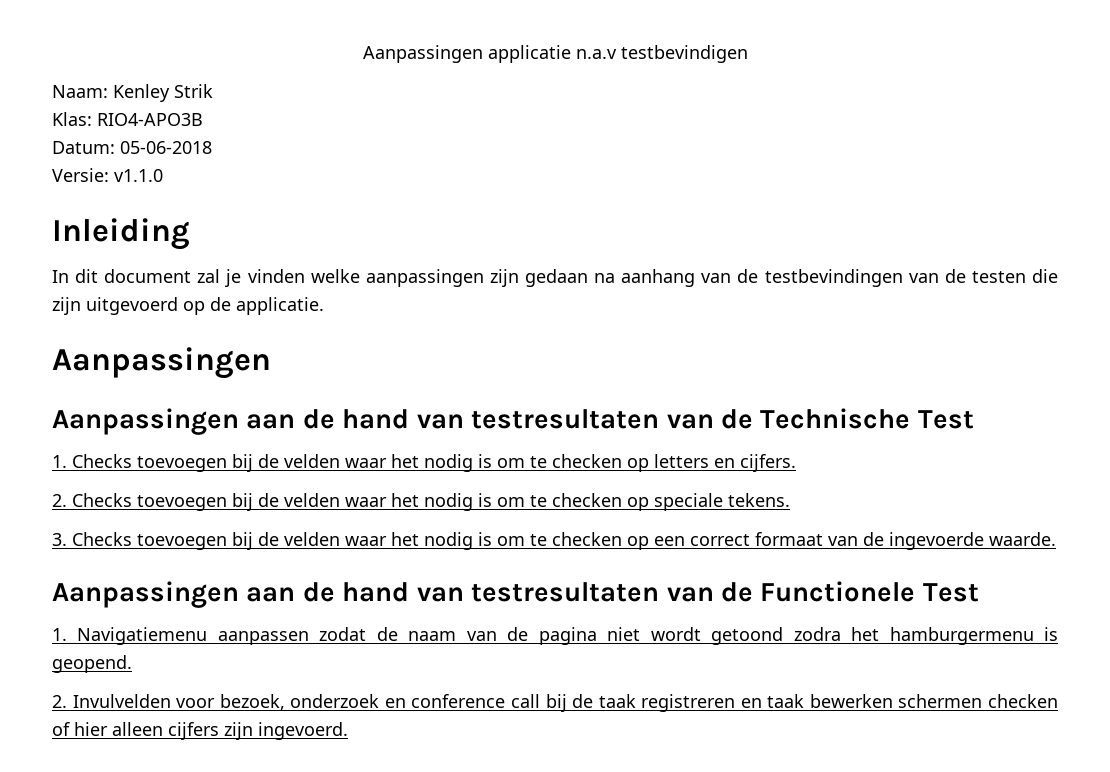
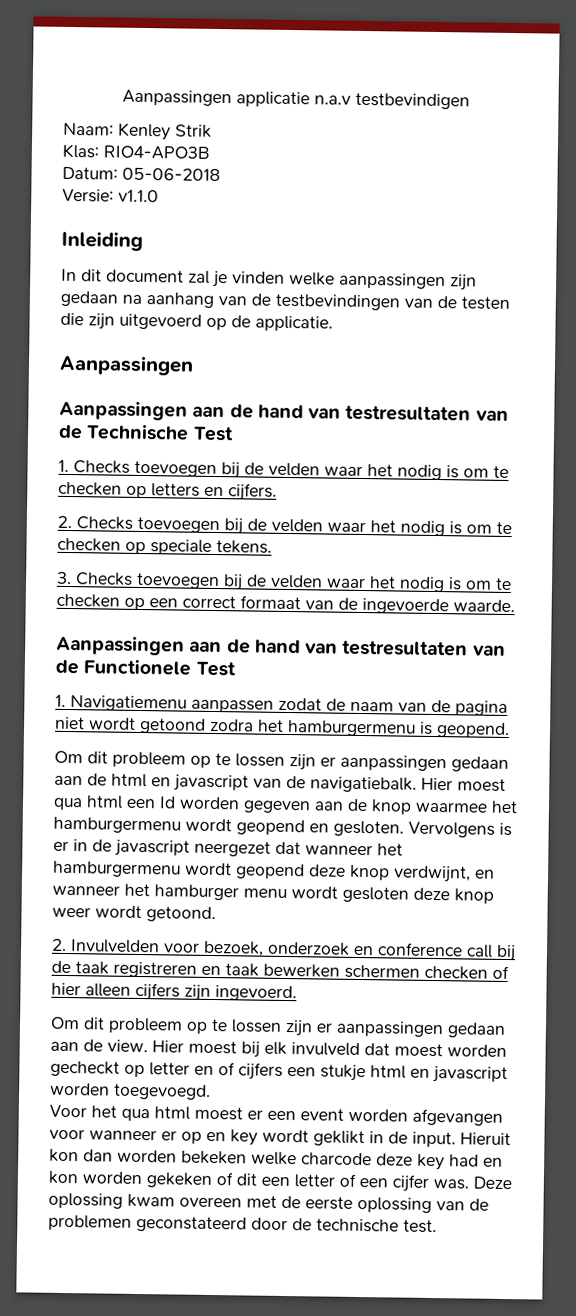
+ Om dit probleem op te lossen zijn er aanpassingen gedaan aan de html en javascript van de navigatiebalk. Hier moest qua html een Id worden gegeven aan de knop waarmee het hamburgermenu wordt geopend en gesloten. Vervolgens is er in de javascript neergezet dat wanneer het hamburgermenu wordt geopend deze knop verdwijnt, en wanneer het hamburger menu wordt gesloten deze knop weer wordt getoond.
+ Om dit probleem op te lossen zijn er aanpassingen gedaan aan de view. Hier moest bij elk invulveld dat moest worden gecheckt op letter en of cijfers een stukje html en javascript worden toegevoegd.
+ Voor het qua html moest er een event worden afgevangen voor wanneer er op en key wordt geklikt in de input. Hieruit kon dan worden bekeken welke charcode deze key had en kon worden gekeken of dit een letter of een cijfer was. Deze oplossing kwam overeen met de eerste oplossing van de problemen geconstateerd door de technische test.

